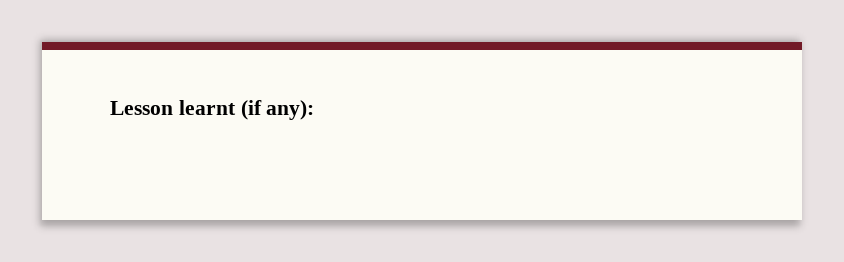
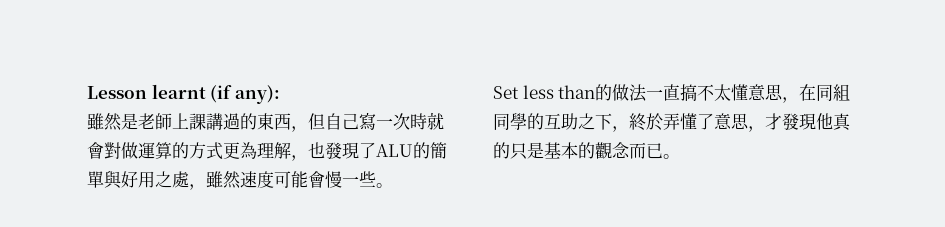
+ 雖然是老師上課講過的東西，但自己寫一次時就會對做運算的方式更為理解，也發現了ALU的簡單與好用之處，雖然速度可能會慢一些。
+ Set less than的做法一直搞不太懂意思，在同組同學的互助之下，終於弄懂了意思，才發現他真的只是基本的觀念而已。

